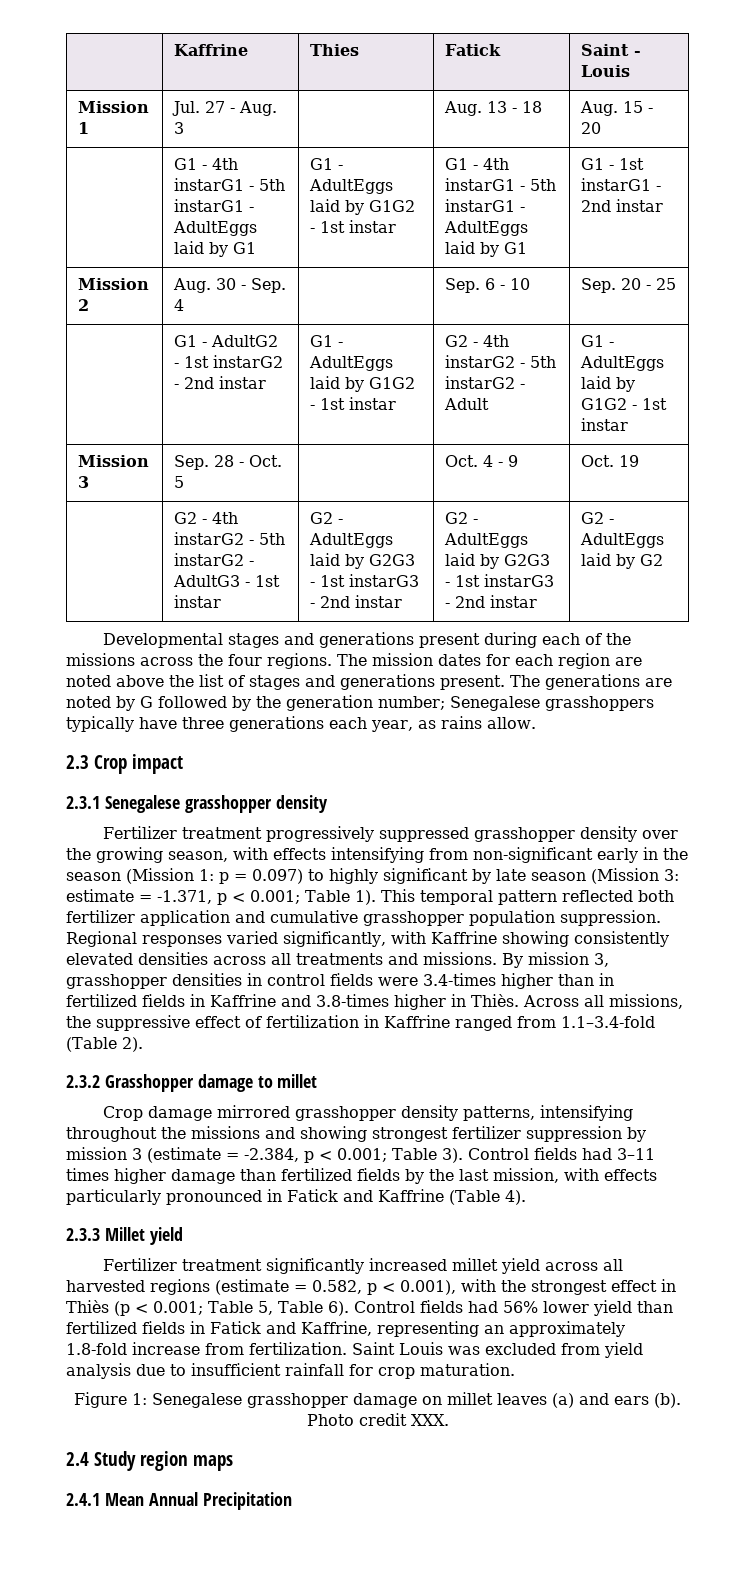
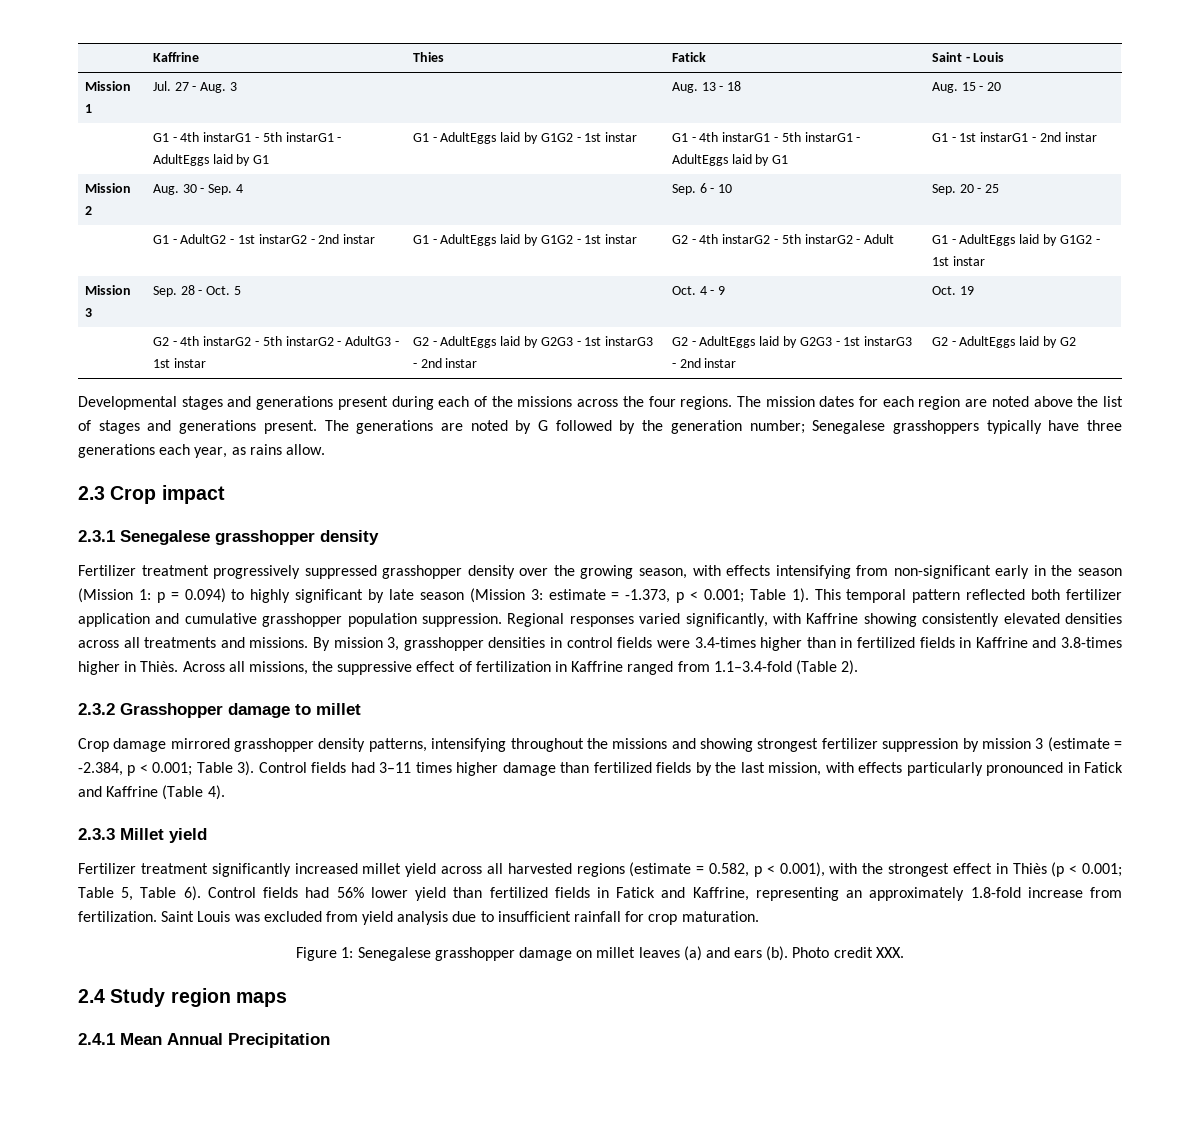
- Fertilizer treatment progressively suppressed grasshopper density over the growing season, with effects intensifying from non-significant early in the season (Mission 1: p = 0.097) to highly significant by late season (Mission 3: estimate = -1.371, p < 0.001; Table 1).
+ Fertilizer treatment progressively suppressed grasshopper density over the growing season, with effects intensifying from non-significant early in the season (Mission 1: p = 0.094) to highly significant by late season (Mission 3: estimate = -1.373, p < 0.001; Table 1).

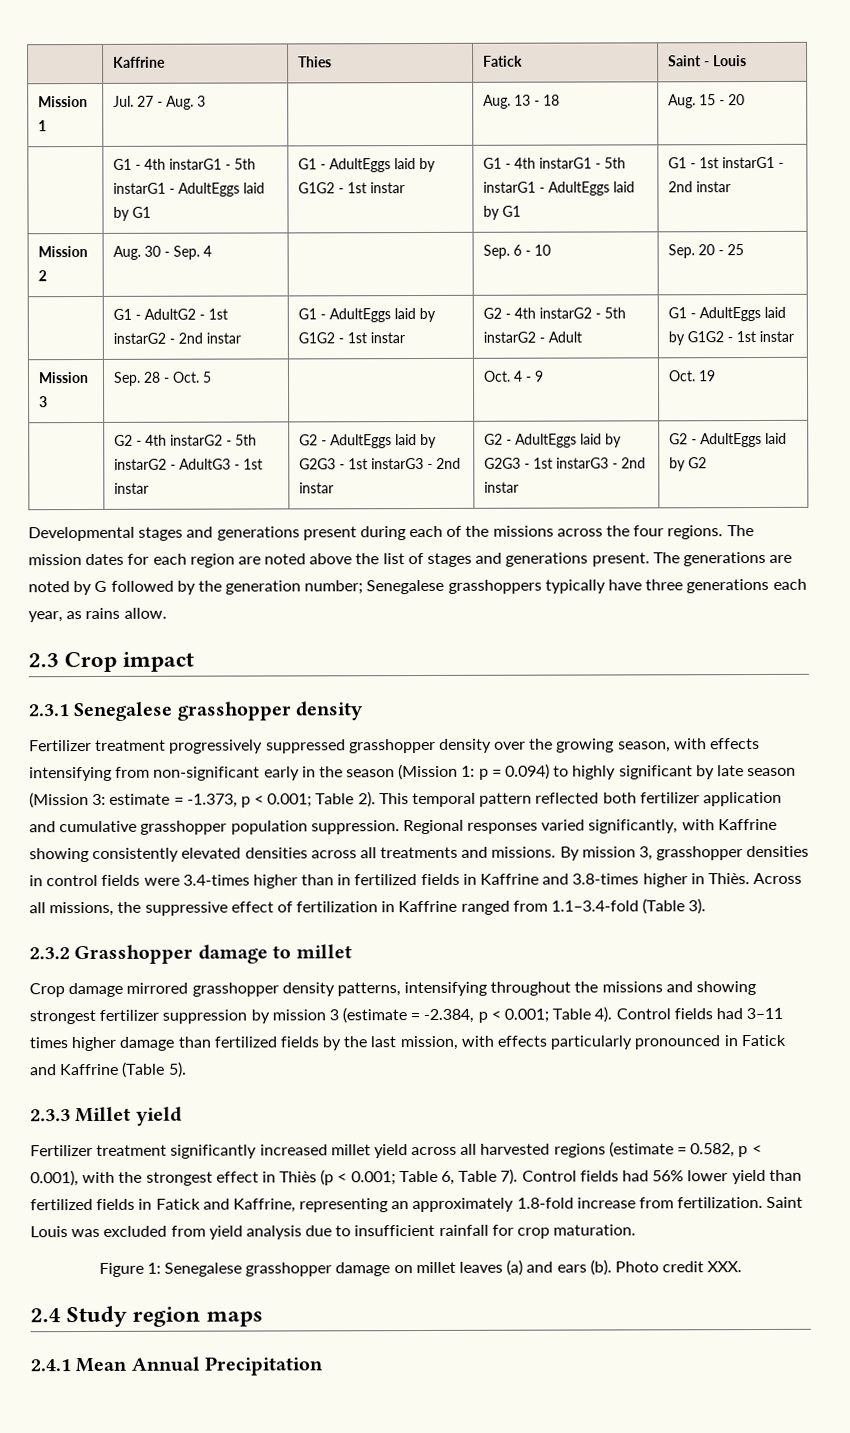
- Fertilizer treatment progressively suppressed grasshopper density over the growing season, with effects intensifying from non-significant early in the season (Mission 1: p = 0.094) to highly significant by late season (Mission 3: estimate = -1.373, p < 0.001; Table 1).
+ Fertilizer treatment progressively suppressed grasshopper density over the growing season, with effects intensifying from non-significant early in the season (Mission 1: p = 0.094) to highly significant by late season (Mission 3: estimate = -1.373, p < 0.001; Table 2).
- Across all missions, the suppressive effect of fertilization in Kaffrine ranged from 1.1–3.4-fold (Table 2).
+ Across all missions, the suppressive effect of fertilization in Kaffrine ranged from 1.1–3.4-fold (Table 3).
- Crop damage mirrored grasshopper density patterns, intensifying throughout the missions and showing strongest fertilizer suppression by mission 3 (estimate = -2.384, p < 0.001; Table 3).
+ Crop damage mirrored grasshopper density patterns, intensifying throughout the missions and showing strongest fertilizer suppression by mission 3 (estimate = -2.384, p < 0.001; Table 4).
- Control fields had 3–11 times higher damage than fertilized fields by the last mission, with effects particularly pronounced in Fatick and Kaffrine (Table 4).
+ Control fields had 3–11 times higher damage than fertilized fields by the last mission, with effects particularly pronounced in Fatick and Kaffrine (Table 5).
- Fertilizer treatment significantly increased millet yield across all harvested regions (estimate = 0.582, p < 0.001), with the strongest effect in Thiès (p < 0.001; Table 5, Table 6).
+ Fertilizer treatment significantly increased millet yield across all harvested regions (estimate = 0.582, p < 0.001), with the strongest effect in Thiès (p < 0.001; Table 6, Table 7).

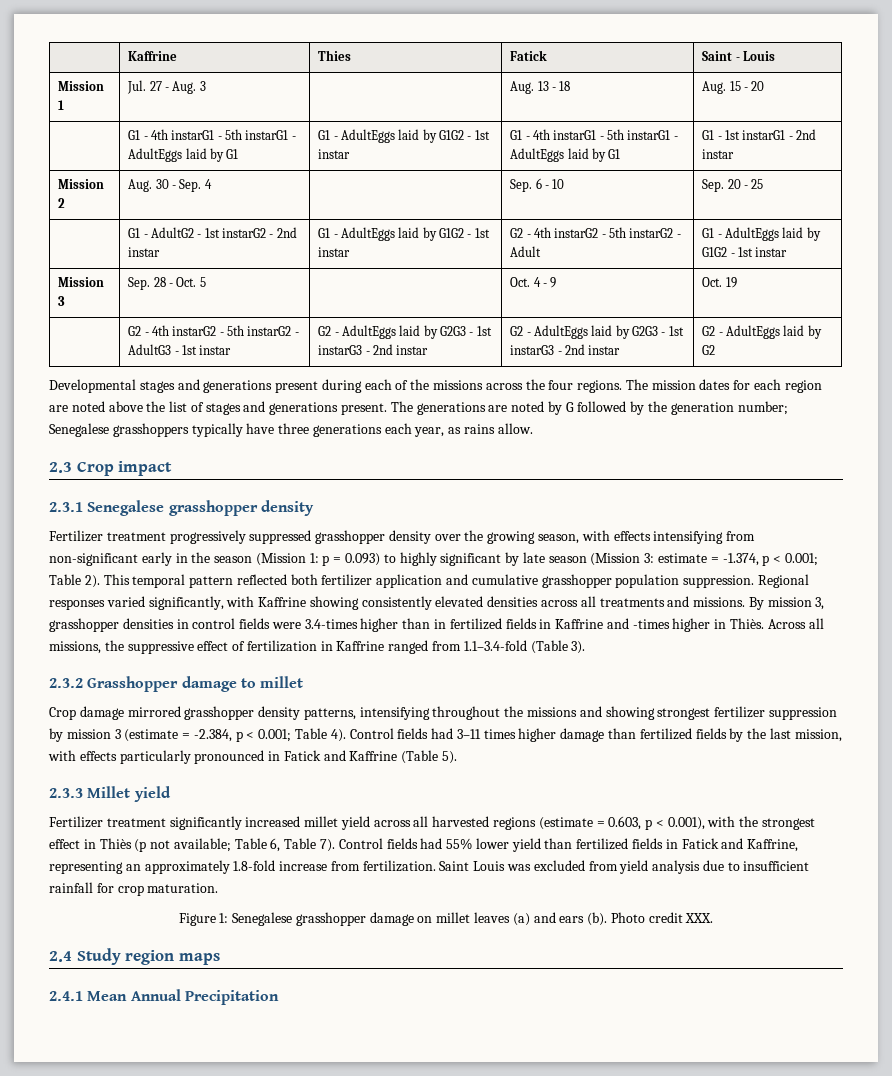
- Fertilizer treatment progressively suppressed grasshopper density over the growing season, with effects intensifying from non-significant early in the season (Mission 1: p = 0.094) to highly significant by late season (Mission 3: estimate = -1.373, p < 0.001; Table 2).
+ Fertilizer treatment progressively suppressed grasshopper density over the growing season, with effects intensifying from non-significant early in the season (Mission 1: p = 0.093) to highly significant by late season (Mission 3: estimate = -1.374, p < 0.001; Table 2).
- By mission 3, grasshopper densities in control fields were 3.4-times higher than in fertilized fields in Kaffrine and 3.8-times higher in Thiès.
+ By mission 3, grasshopper densities in control fields were 3.4-times higher than in fertilized fields in Kaffrine and -times higher in Thiès.
- Fertilizer treatment significantly increased millet yield across all harvested regions (estimate = 0.582, p < 0.001), with the strongest effect in Thiès (p < 0.001; Table 6, Table 7).
+ Fertilizer treatment significantly increased millet yield across all harvested regions (estimate = 0.603, p < 0.001), with the strongest effect in Thiès (p not available; Table 6, Table 7).
- Control fields had 56% lower yield than fertilized fields in Fatick and Kaffrine, representing an approximately 1.8-fold increase from fertilization.
+ Control fields had 55% lower yield than fertilized fields in Fatick and Kaffrine, representing an approximately 1.8-fold increase from fertilization.

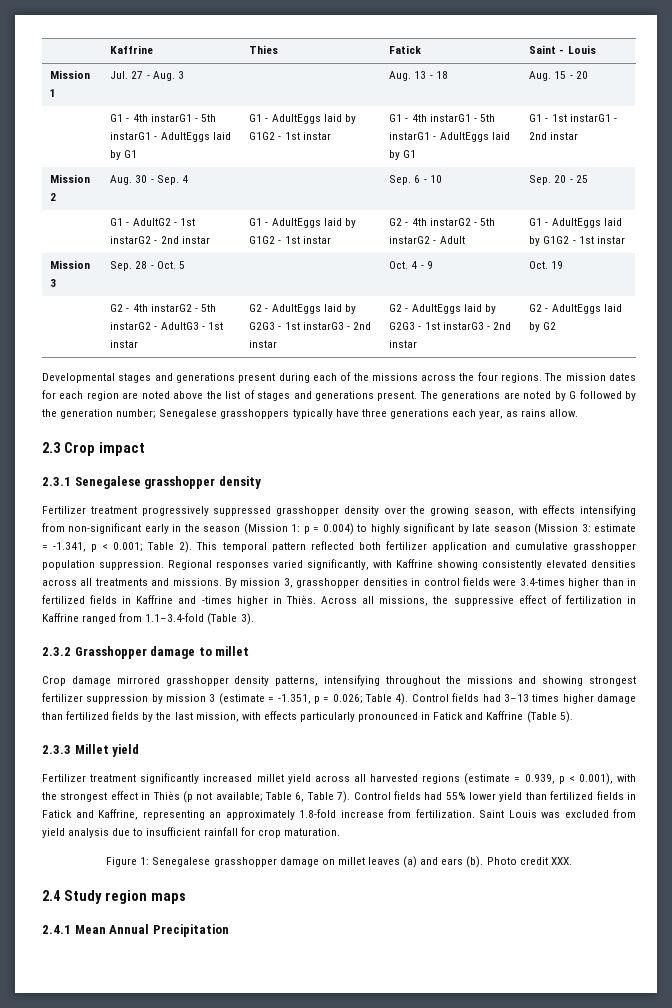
- Fertilizer treatment progressively suppressed grasshopper density over the growing season, with effects intensifying from non-significant early in the season (Mission 1: p = 0.093) to highly significant by late season (Mission 3: estimate = -1.374, p < 0.001; Table 2).
+ Fertilizer treatment progressively suppressed grasshopper density over the growing season, with effects intensifying from non-significant early in the season (Mission 1: p = 0.004) to highly significant by late season (Mission 3: estimate = -1.341, p < 0.001; Table 2).
- Crop damage mirrored grasshopper density patterns, intensifying throughout the missions and showing strongest fertilizer suppression by mission 3 (estimate = -2.384, p < 0.001; Table 4).
+ Crop damage mirrored grasshopper density patterns, intensifying throughout the missions and showing strongest fertilizer suppression by mission 3 (estimate = -1.351, p = 0.026; Table 4).
- Control fields had 3–11 times higher damage than fertilized fields by the last mission, with effects particularly pronounced in Fatick and Kaffrine (Table 5).
+ Control fields had 3–13 times higher damage than fertilized fields by the last mission, with effects particularly pronounced in Fatick and Kaffrine (Table 5).
- Fertilizer treatment significantly increased millet yield across all harvested regions (estimate = 0.603, p < 0.001), with the strongest effect in Thiès (p not available; Table 6, Table 7).
+ Fertilizer treatment significantly increased millet yield across all harvested regions (estimate = 0.939, p < 0.001), with the strongest effect in Thiès (p not available; Table 6, Table 7).

